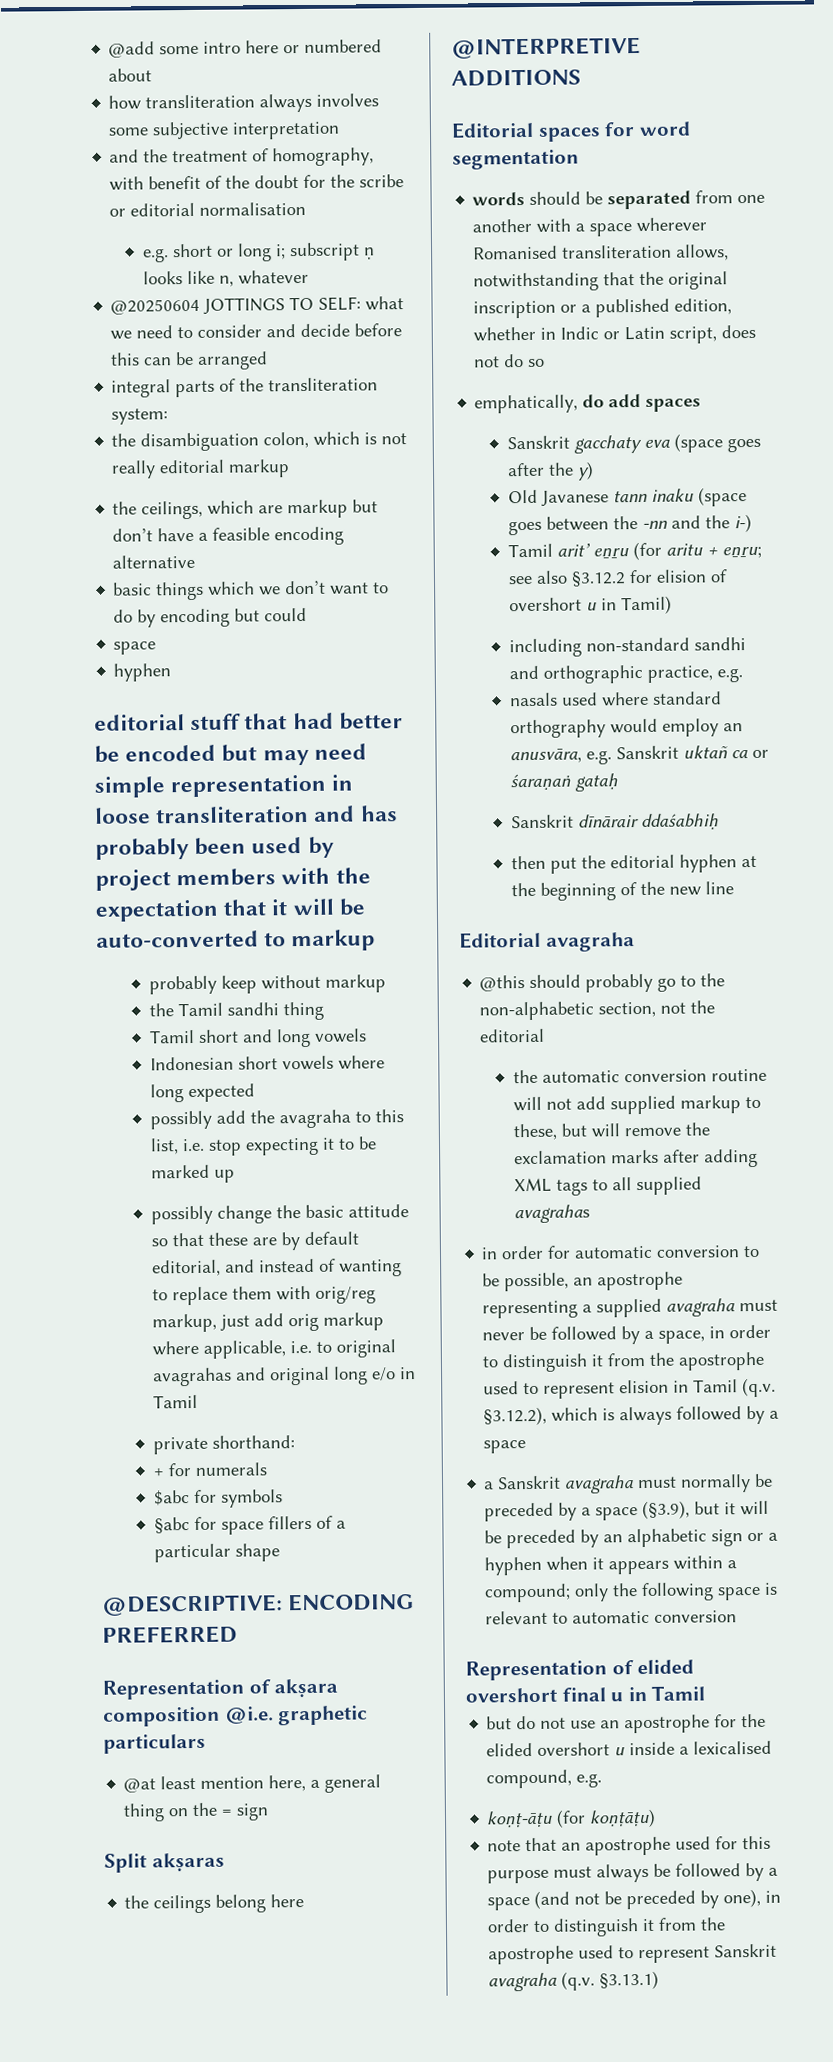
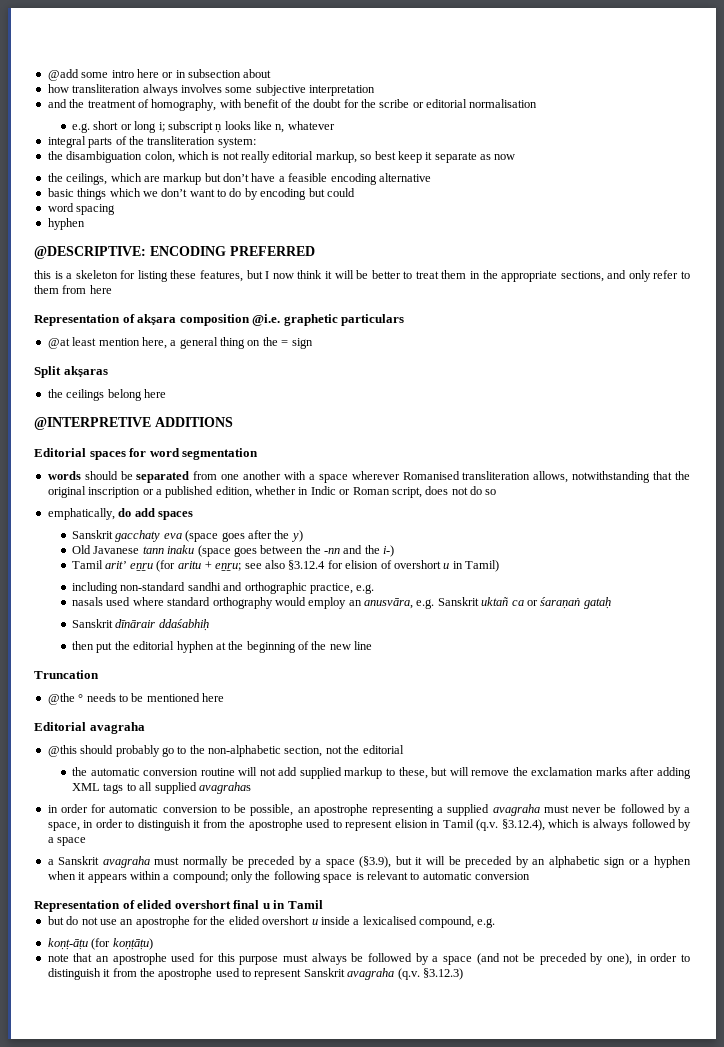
- @add some intro here or numbered about
+ @add some intro here or in subsection about
- @20250604 JOTTINGS TO SELF: what we need to consider and decide before this can be arranged
- the disambiguation colon, which is not really editorial markup
+ the disambiguation colon, which is not really editorial markup, so best keep it separate as now
  basic things which we don’t want to do by encoding but could
- space
+ word spacing
- editorial stuff that had better be encoded but may need simple representation in loose transliteration and has probably been used by project members with the expectation that it will be auto-converted to markup
- probably keep without markup
- the Tamil sandhi thing
- Tamil short and long vowels
- Indonesian short vowels where long expected
- possibly add the avagraha to this list, i.e. stop expecting it to be marked up
- possibly change the basic attitude so that these are by default editorial, and instead of wanting to replace them with orig/reg markup, just add orig markup where applicable, i.e. to original avagrahas and original long e/o in Tamil
- private shorthand:
- + for numerals
- $abc for symbols
- §abc for space fillers of a particular shape
  @DESCRIPTIVE: ENCODING PREFERRED
+ this is a skeleton for listing these features, but I now think it will be better to treat them in the appropriate sections, and only refer to them from here
- words should be separated from one another with a space wherever Romanised transliteration allows, notwithstanding that the original inscription or a published edition, whether in Indic or Latin script, does not do so
+ words should be separated from one another with a space wherever Romanised transliteration allows, notwithstanding that the original inscription or a published edition, whether in Indic or Roman script, does not do so
- Tamil arit’ eṉṟu (for aritu + eṉṟu; see also §3.12.2 for elision of overshort u in Tamil)
+ Tamil arit’ eṉṟu (for aritu + eṉṟu; see also §3.12.4 for elision of overshort u in Tamil)
+ Truncation
+ @the ° needs to be mentioned here
- in order for automatic conversion to be possible, an apostrophe representing a supplied avagraha must never be followed by a space, in order to distinguish it from the apostrophe used to represent elision in Tamil (q.v. §3.12.2), which is always followed by a space
+ in order for automatic conversion to be possible, an apostrophe representing a supplied avagraha must never be followed by a space, in order to distinguish it from the apostrophe used to represent elision in Tamil (q.v. §3.12.4), which is always followed by a space
- note that an apostrophe used for this purpose must always be followed by a space (and not be preceded by one), in order to distinguish it from the apostrophe used to represent Sanskrit avagraha (q.v. §3.13.1)
+ note that an apostrophe used for this purpose must always be followed by a space (and not be preceded by one), in order to distinguish it from the apostrophe used to represent Sanskrit avagraha (q.v. §3.12.3)

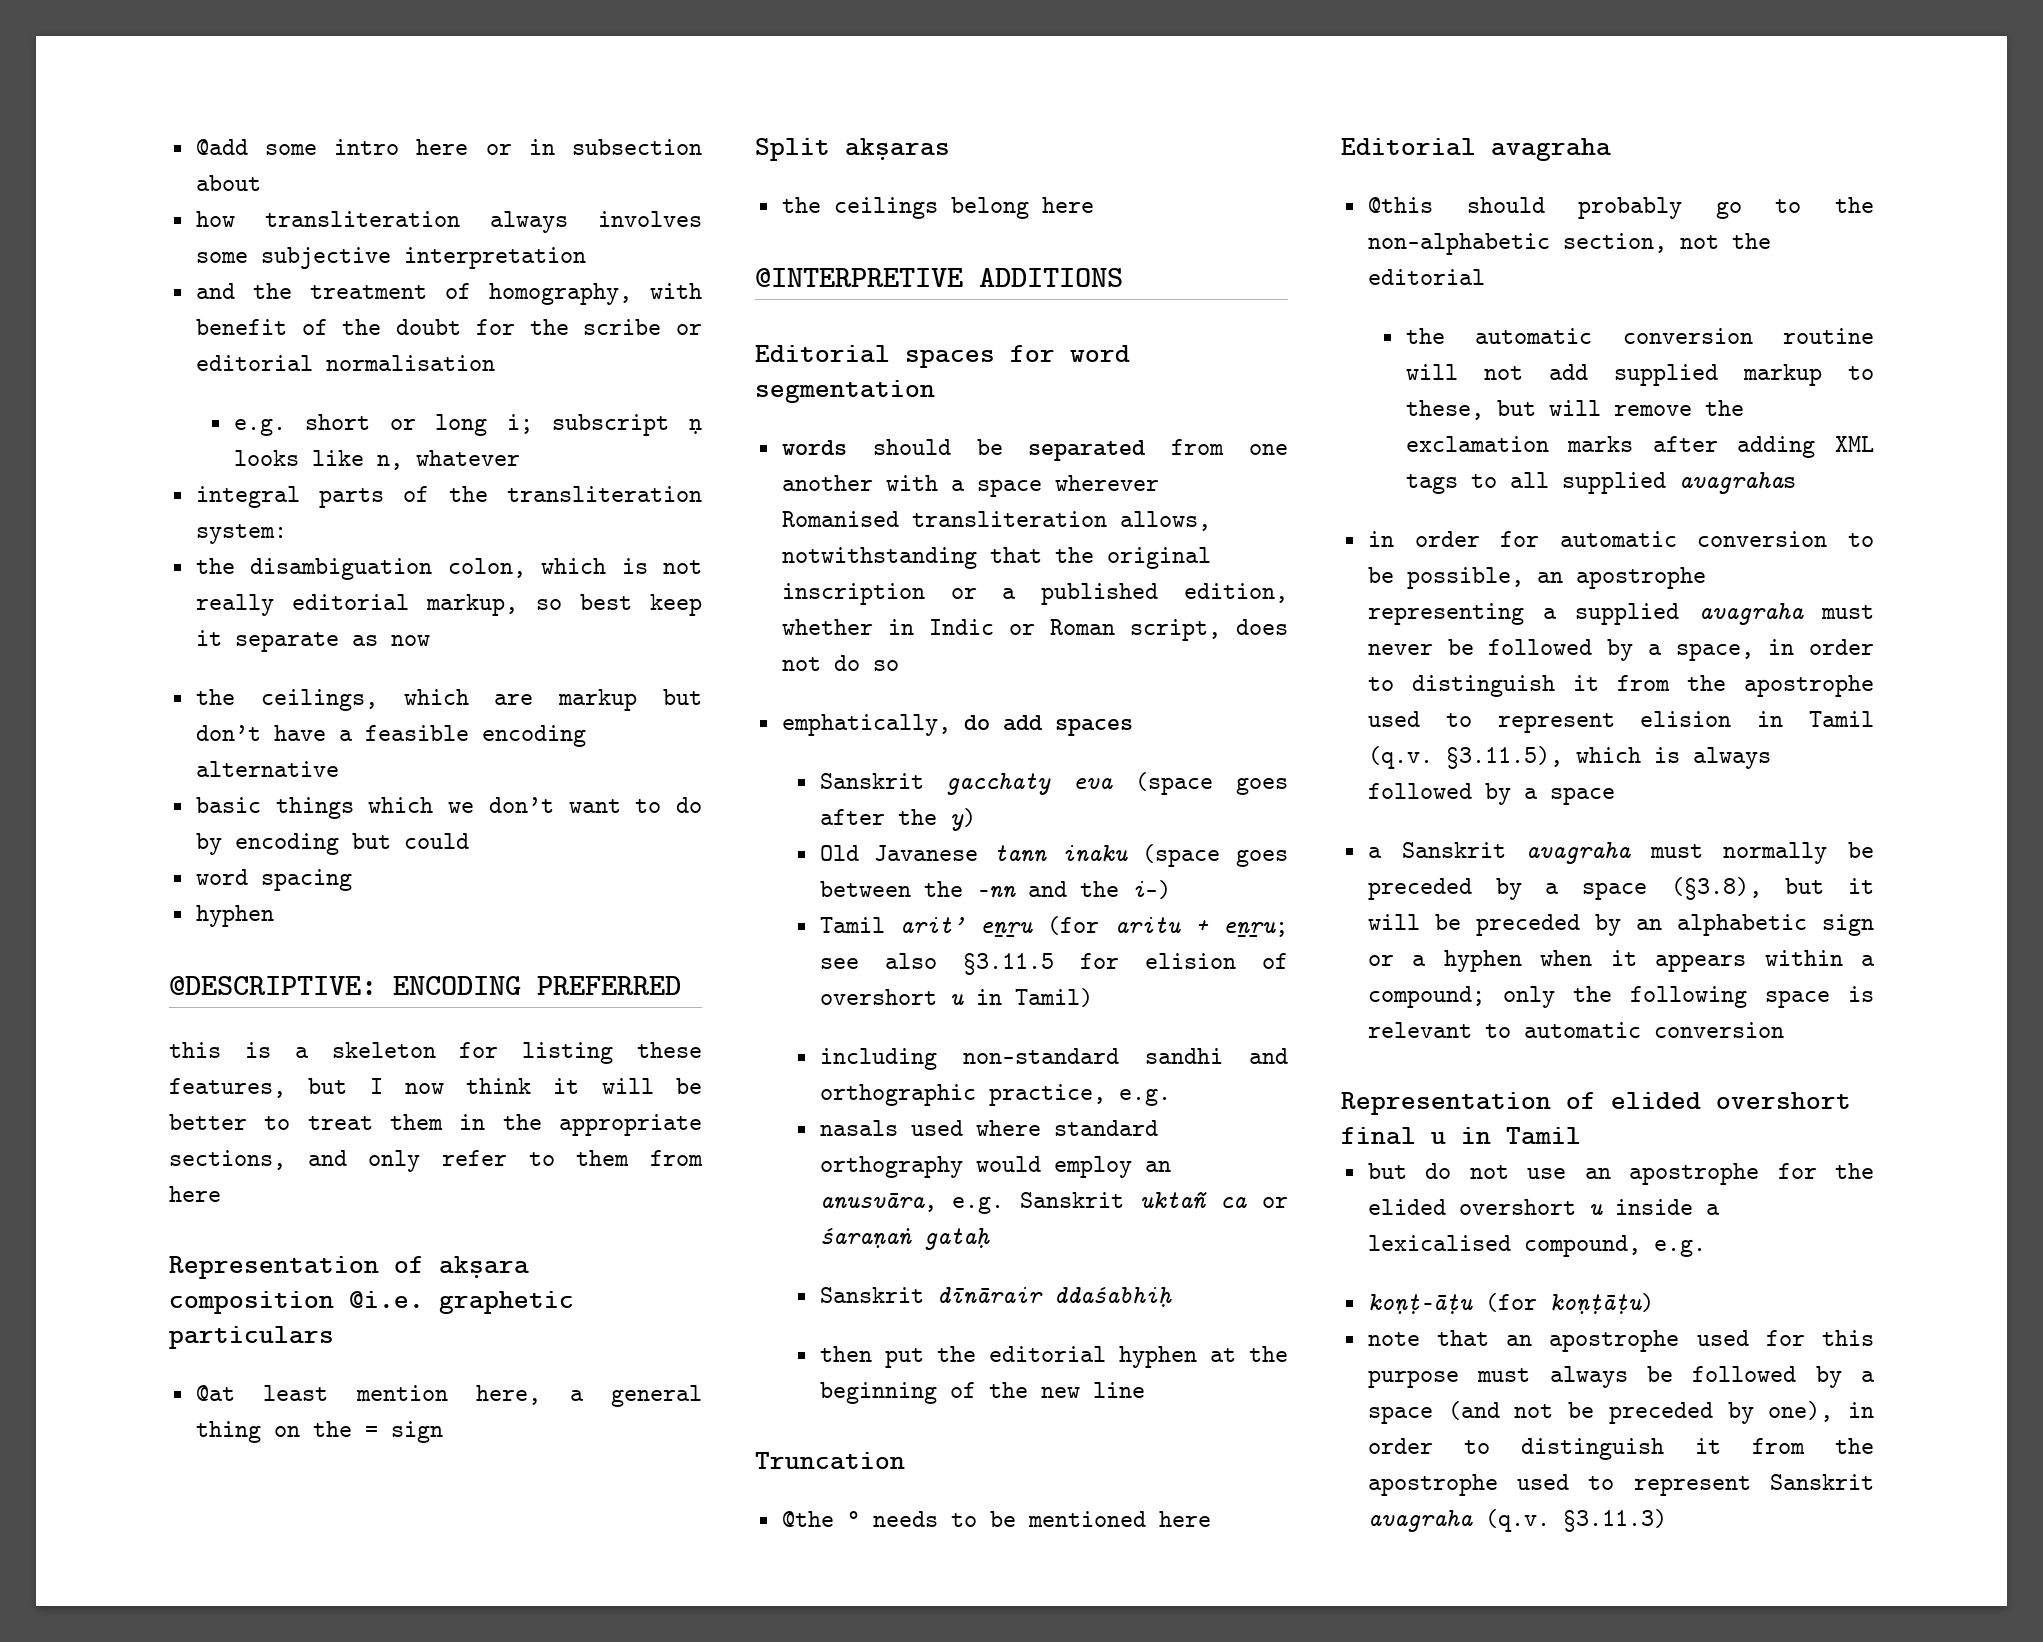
- Tamil arit’ eṉṟu (for aritu + eṉṟu; see also §3.12.4 for elision of overshort u in Tamil)
+ Tamil arit’ eṉṟu (for aritu + eṉṟu; see also §3.11.5 for elision of overshort u in Tamil)
- in order for automatic conversion to be possible, an apostrophe representing a supplied avagraha must never be followed by a space, in order to distinguish it from the apostrophe used to represent elision in Tamil (q.v. §3.12.4), which is always followed by a space
+ in order for automatic conversion to be possible, an apostrophe representing a supplied avagraha must never be followed by a space, in order to distinguish it from the apostrophe used to represent elision in Tamil (q.v. §3.11.5), which is always followed by a space
- a Sanskrit avagraha must normally be preceded by a space (§3.9), but it will be preceded by an alphabetic sign or a hyphen when it appears within a compound; only the following space is relevant to automatic conversion
+ a Sanskrit avagraha must normally be preceded by a space (§3.8), but it will be preceded by an alphabetic sign or a hyphen when it appears within a compound; only the following space is relevant to automatic conversion
- note that an apostrophe used for this purpose must always be followed by a space (and not be preceded by one), in order to distinguish it from the apostrophe used to represent Sanskrit avagraha (q.v. §3.12.3)
+ note that an apostrophe used for this purpose must always be followed by a space (and not be preceded by one), in order to distinguish it from the apostrophe used to represent Sanskrit avagraha (q.v. §3.11.3)

